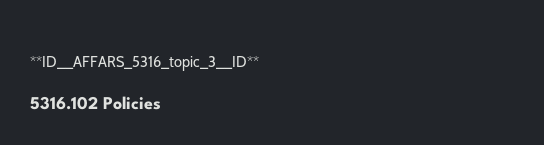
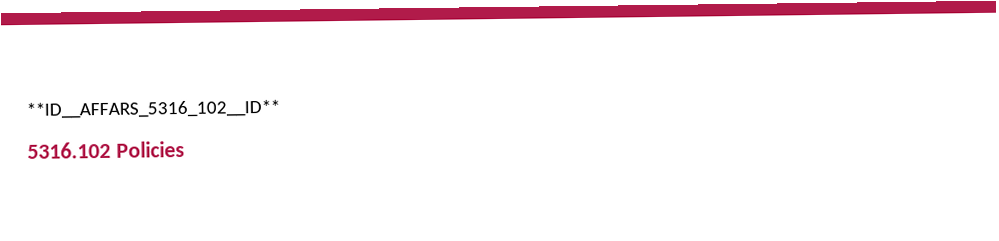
- **ID__AFFARS_5316_topic_3__ID**
+ **ID__AFFARS_5316_102__ID**

